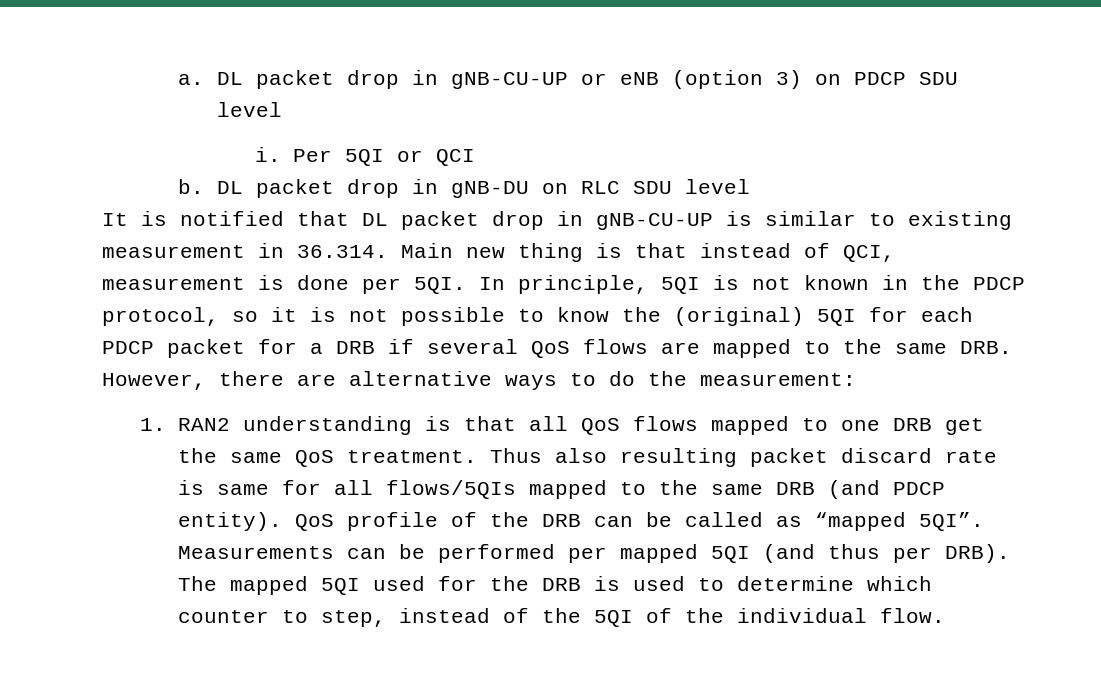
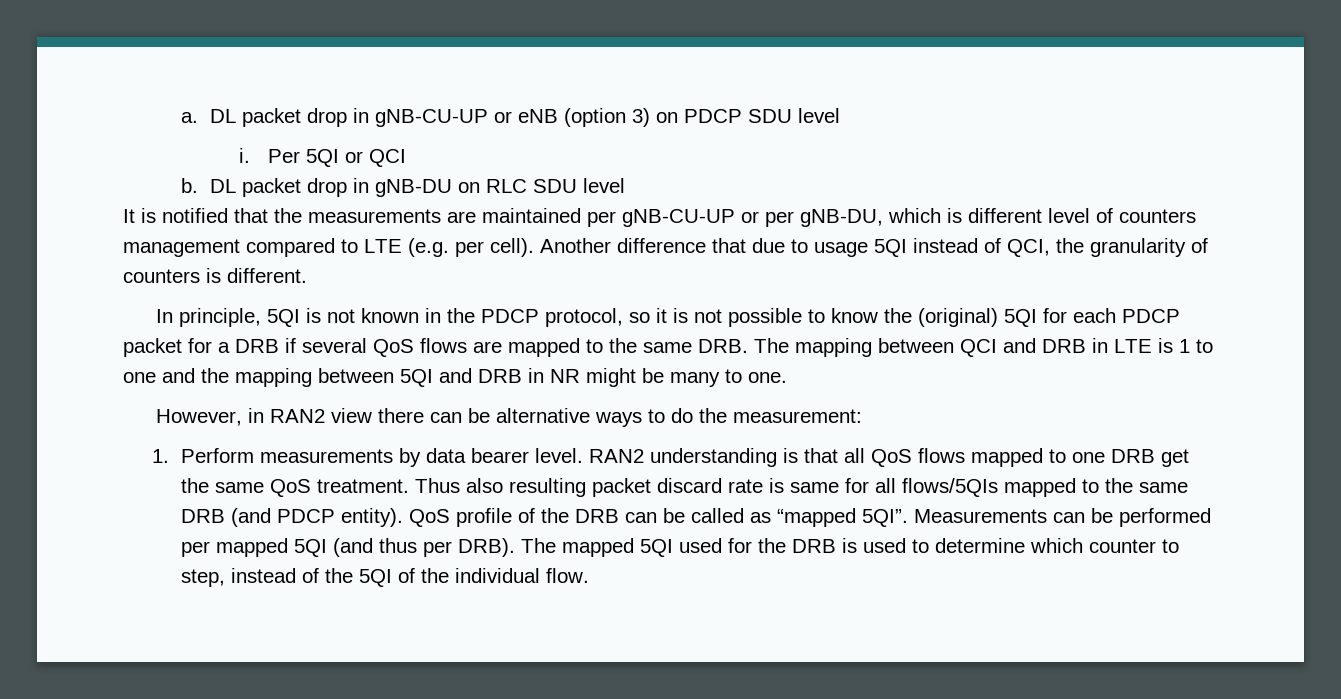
- It is notified that DL packet drop in gNB-CU-UP is similar to existing measurement in 36.314. Main new thing is that instead of QCI, measurement is done per 5QI. In principle, 5QI is not known in the PDCP protocol, so it is not possible to know the (original) 5QI for each PDCP packet for a DRB if several QoS flows are mapped to the same DRB. However, there are alternative ways to do the measurement:
+ It is notified that the measurements are maintained per gNB-CU-UP or per gNB-DU, which is different level of counters management compared to LTE (e.g. per cell). Another difference that due to usage 5QI instead of QCI, the granularity of counters is different.
+ In principle, 5QI is not known in the PDCP protocol, so it is not possible to know the (original) 5QI for each PDCP packet for a DRB if several QoS flows are mapped to the same DRB. The mapping between QCI and DRB in LTE is 1 to one and the mapping between 5QI and DRB in NR might be many to one.
+ However, in RAN2 view there can be alternative ways to do the measurement:
- 1. RAN2 understanding is that all QoS flows mapped to one DRB get the same QoS treatment.
+ 1. Perform measurements by data bearer level. RAN2 understanding is that all QoS flows mapped to one DRB get the same QoS treatment.

